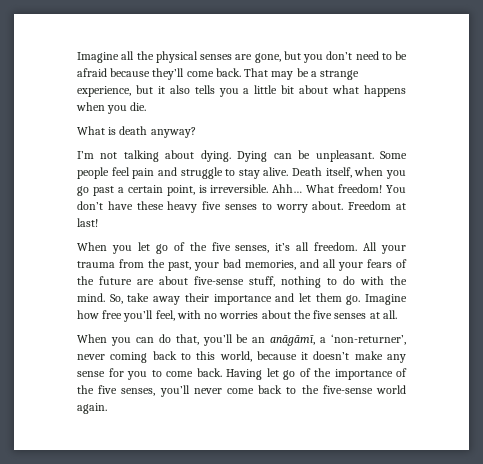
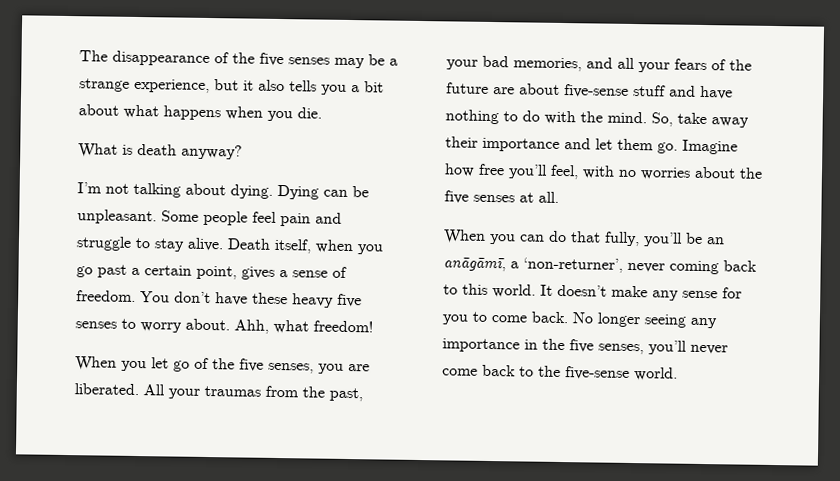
- Imagine all the physical senses are gone, but you don’t need to be afraid because they’ll come back. That may be a strange experience, but it also tells you a little bit about what happens when you die.
+ The disappearance of the five senses may be a strange experience, but it also tells you a bit about what happens when you die.
- Death itself, when you go past a certain point, is irreversible. Ahh… What freedom!
+ Death itself, when you go past a certain point, gives a sense of freedom.
- Freedom at last!
+ Ahh, what freedom!
- When you let go of the five senses, it’s all freedom.
+ When you let go of the five senses, you are liberated.
- All your trauma from the past, your bad memories, and all your fears of the future are about five-sense stuff, nothing to do with the mind.
+ All your traumas from the past, your bad memories, and all your fears of the future are about five-sense stuff and have nothing to do with the mind.
- When you can do that, you’ll be an anāgāmī, a ‘non-returner’, never coming back to this world, because it doesn’t make any sense for you to come back.
+ When you can do that fully, you’ll be an anāgāmī, a ‘non-returner’, never coming back to this world. It doesn’t make any sense for you to come back.
- Having let go of the importance of the five senses, you’ll never come back to the five-sense world again.
+ No longer seeing any importance in the five senses, you’ll never come back to the five-sense world.

